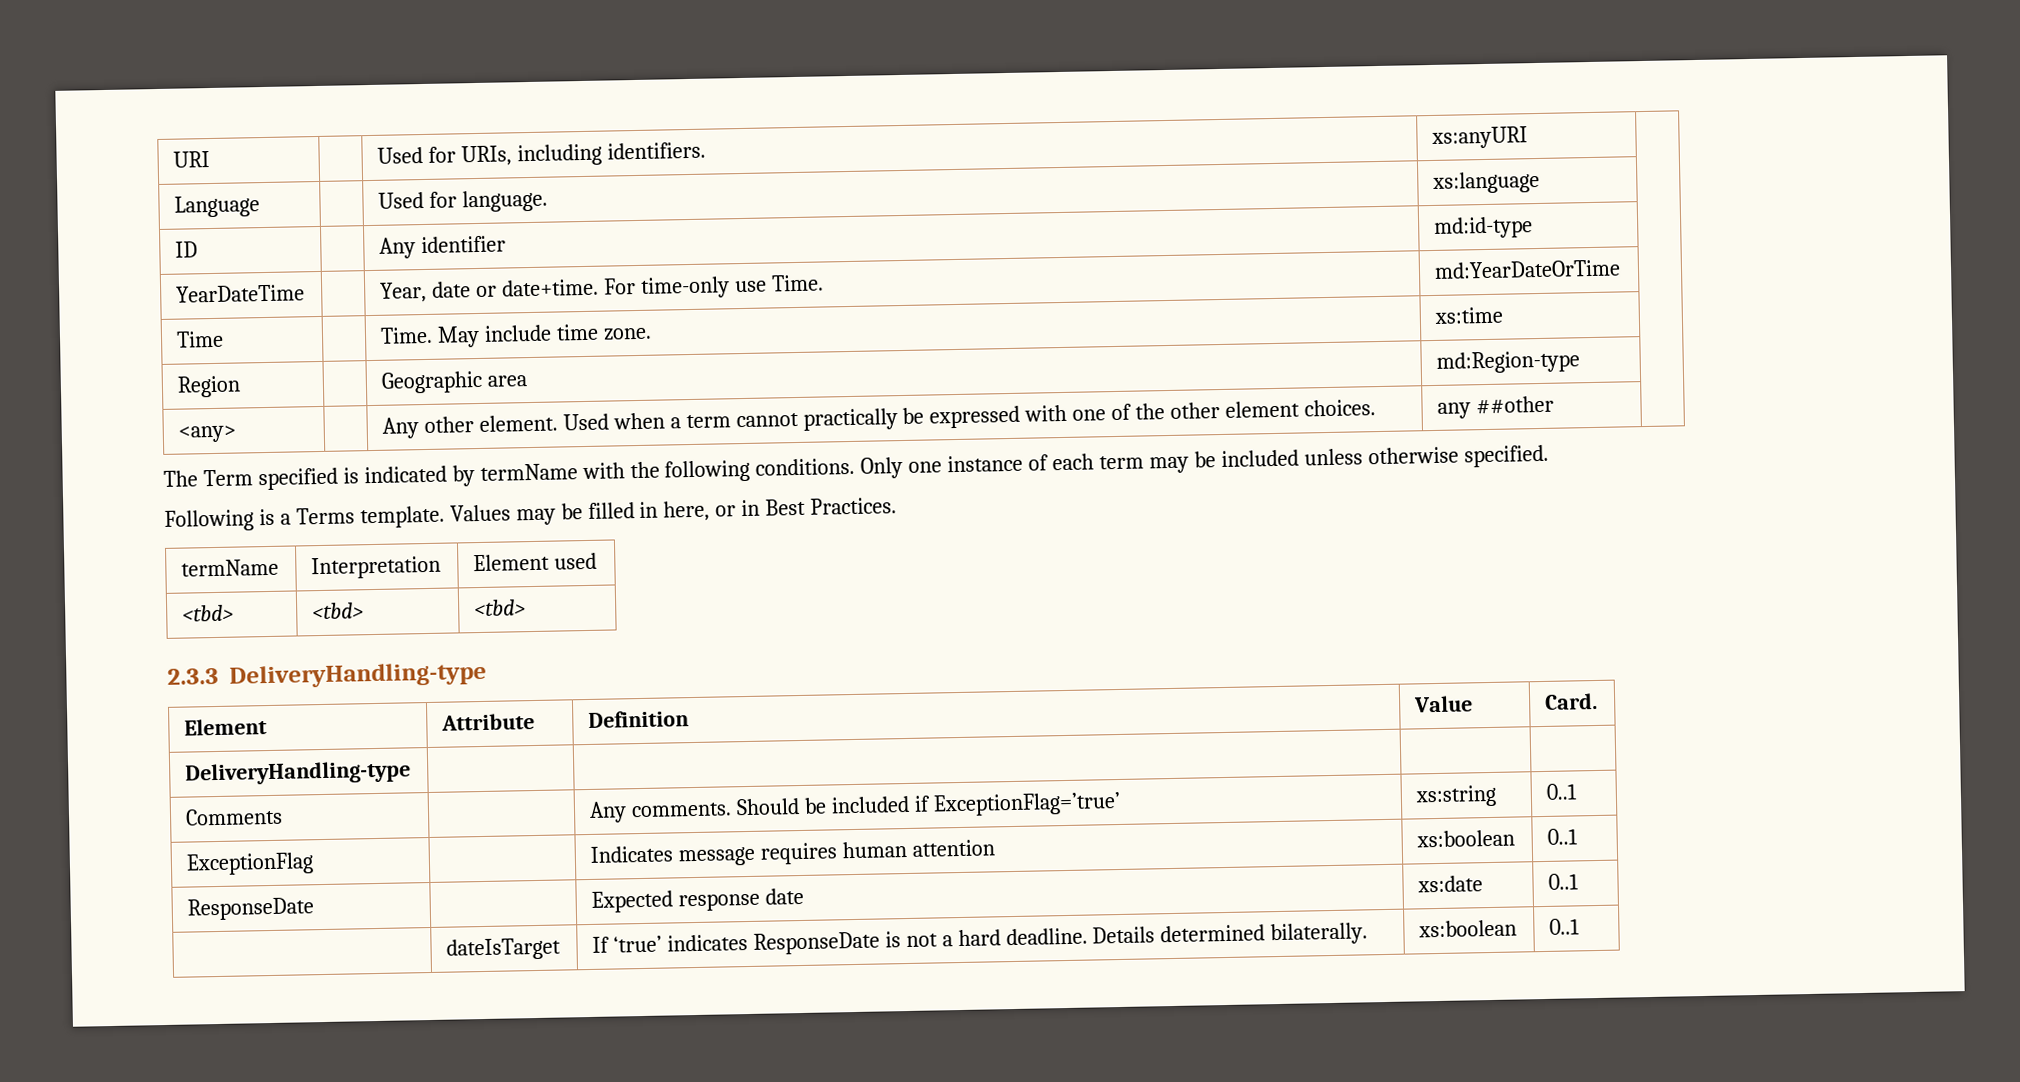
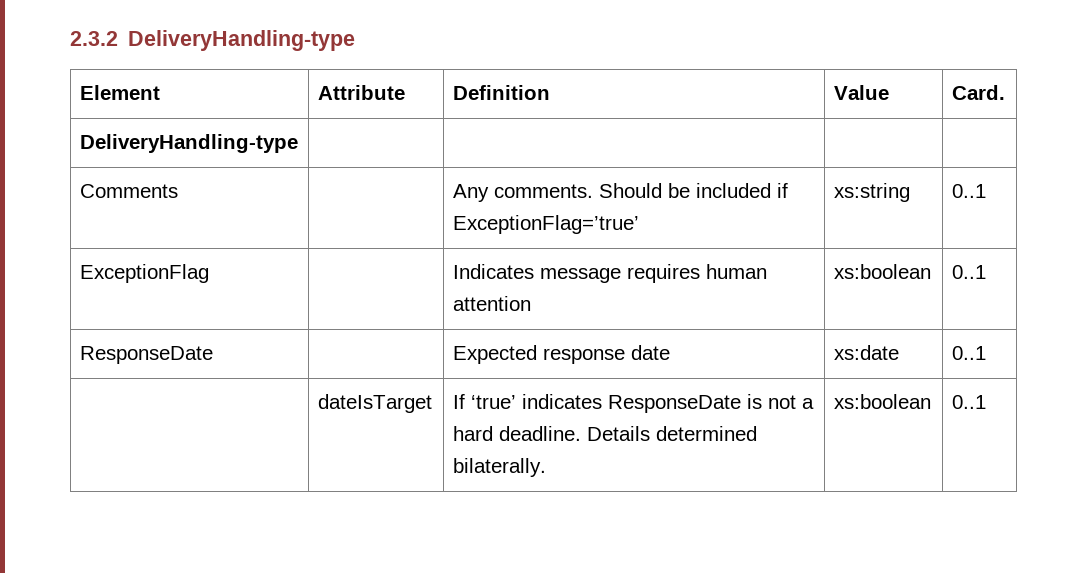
- URI | | Used for URIs, including identifiers. | xs:anyURI |
- Language | | Used for language. | xs:language |
- ID | | Any identifier | md:id-type |
- YearDateTime | | Year, date or date+time. For time-only use Time. | md:YearDateOrTime |
- Time | | Time. May include time zone. | xs:time |
- Region | | Geographic area | md:Region-type |
- <any> | | Any other element. Used when a term cannot practically be expressed with one of the other element choices. | any ##other |
- The Term specified is indicated by termName with the following conditions. Only one instance of each term may be included unless otherwise specified.
- Following is a Terms template. Values may be filled in here, or in Best Practices.
- termName | Interpretation | Element used
- <tbd> | <tbd> | <tbd>
- 2.3.3 DeliveryHandling-type
+ 2.3.2 DeliveryHandling-type

